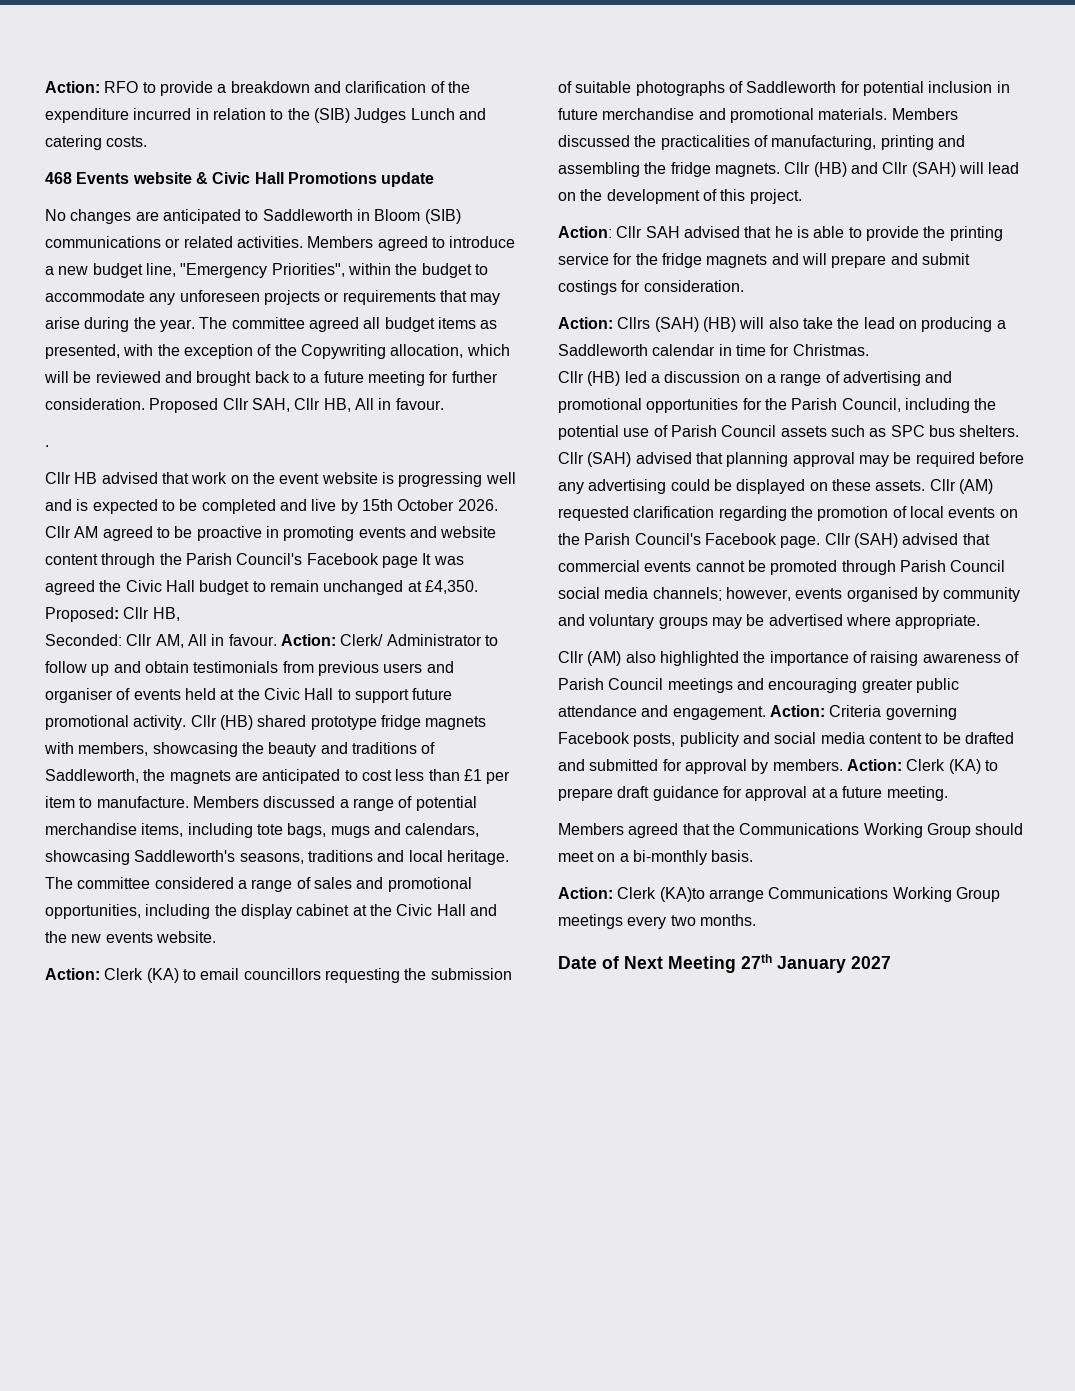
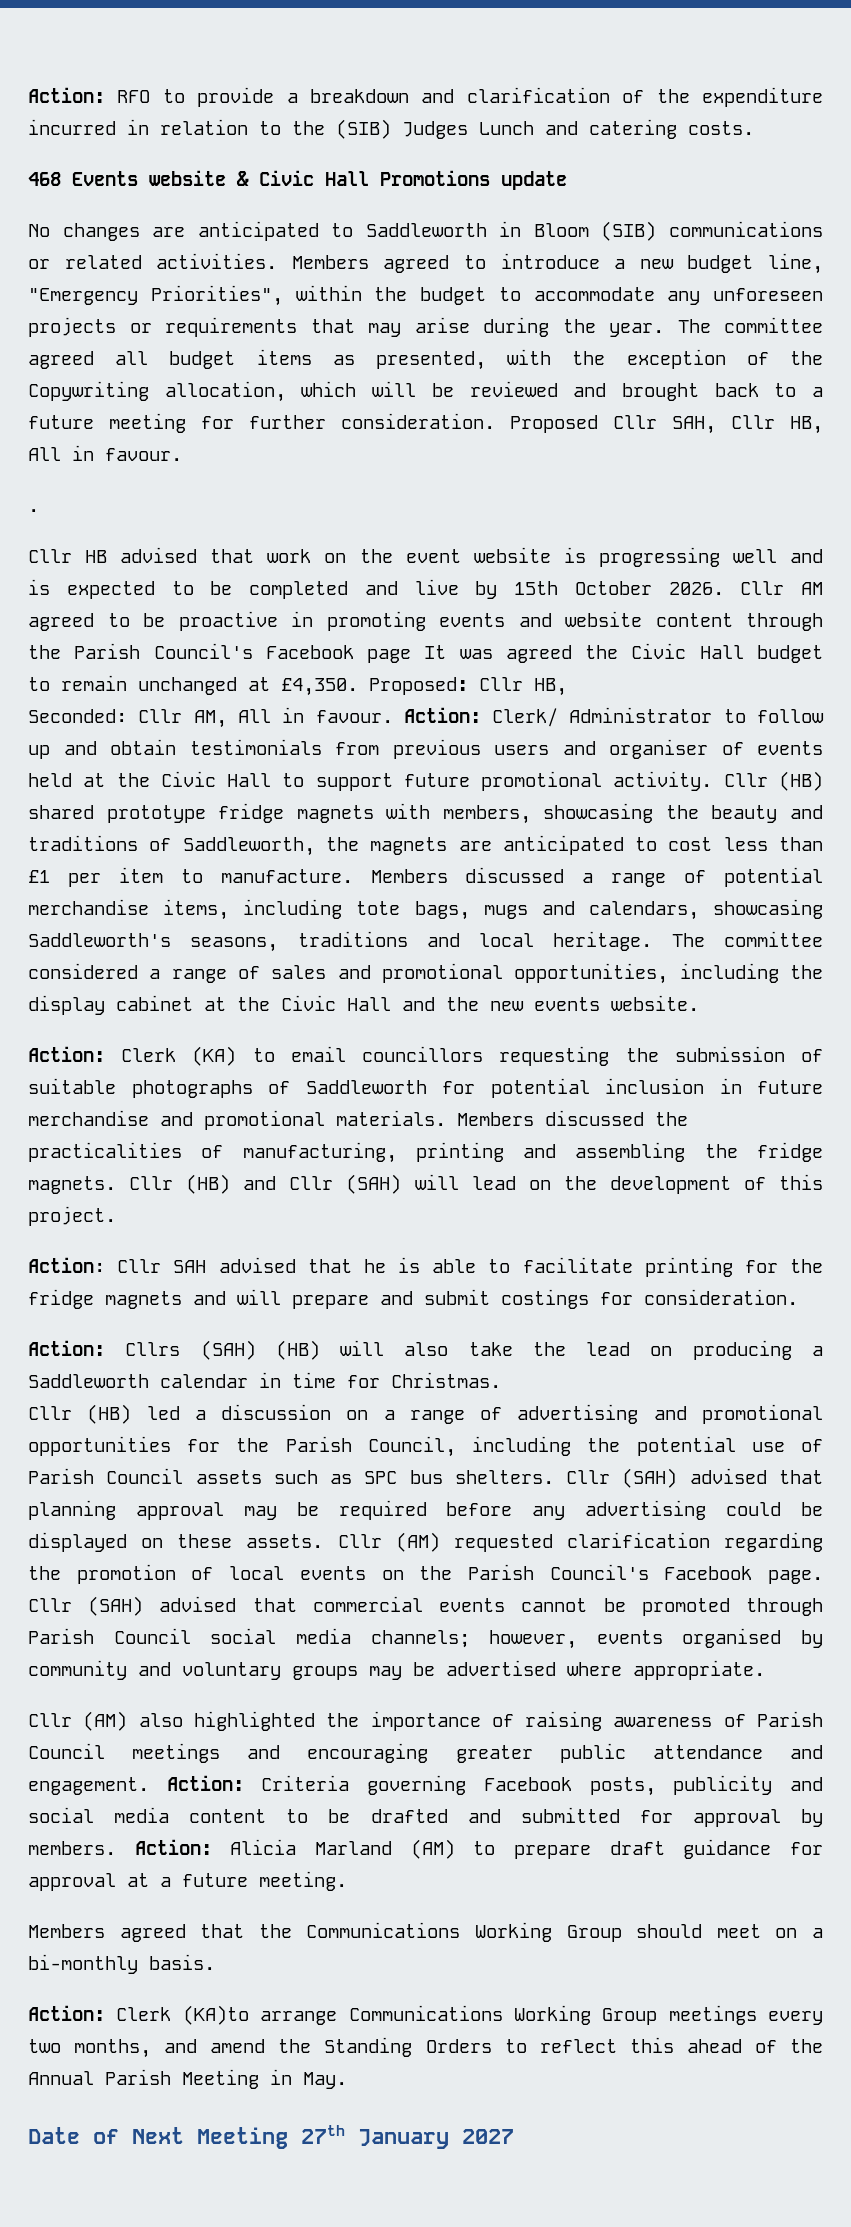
- Action: Cllr SAH advised that he is able to provide the printing service for the fridge magnets and will prepare and submit costings for consideration.
+ Action: Cllr SAH advised that he is able to facilitate printing for the fridge magnets and will prepare and submit costings for consideration.
- Action: Clerk (KA) to prepare draft guidance for approval at a future meeting.
+ Action: Alicia Marland (AM) to prepare draft guidance for approval at a future meeting.
- Action: Clerk (KA)to arrange Communications Working Group meetings every two months.
+ Action: Clerk (KA)to arrange Communications Working Group meetings every two months, and amend the Standing Orders to reflect this ahead of the Annual Parish Meeting in May.

